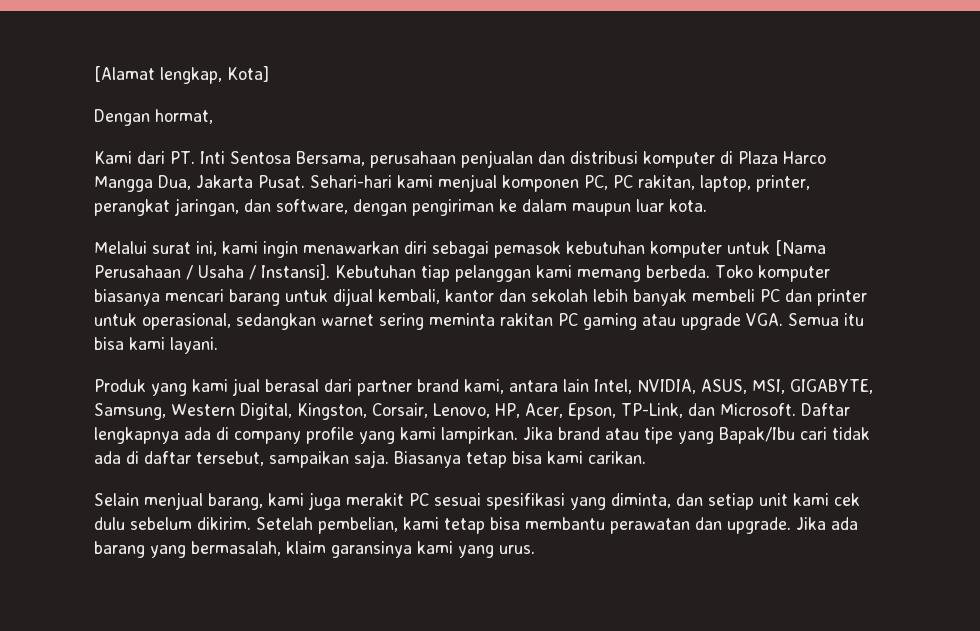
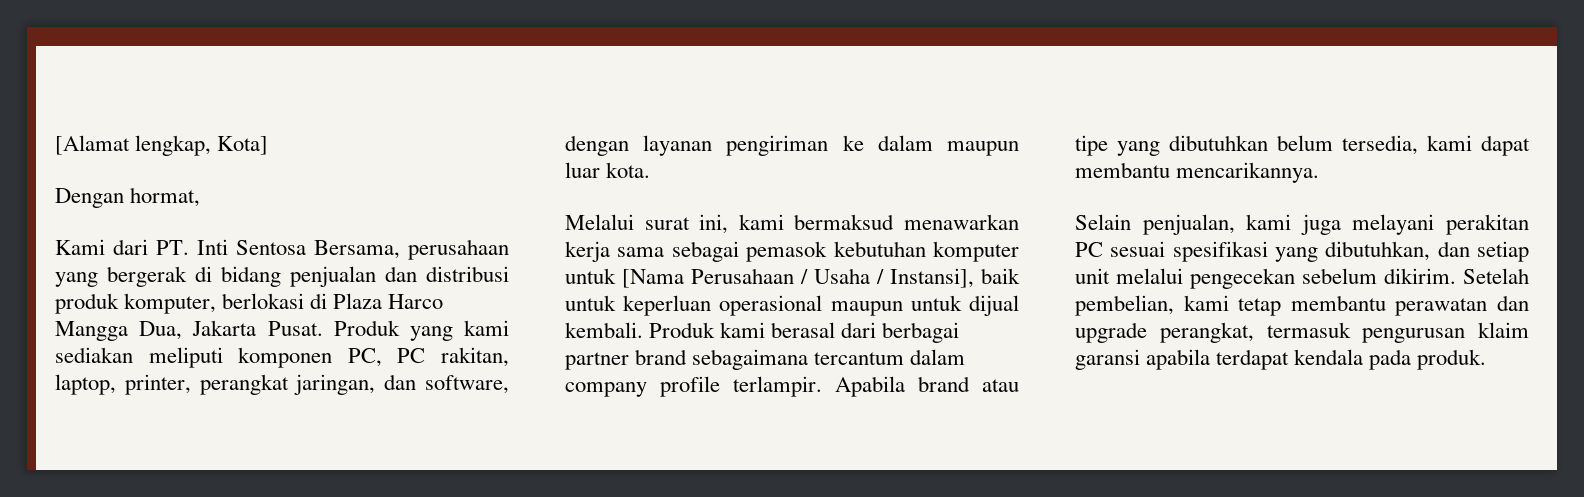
- Kami dari PT. Inti Sentosa Bersama, perusahaan penjualan dan distribusi komputer di Plaza Harco Mangga Dua, Jakarta Pusat.
+ Kami dari PT. Inti Sentosa Bersama, perusahaan yang bergerak di bidang penjualan dan distribusi produk komputer, berlokasi di Plaza Harco Mangga Dua, Jakarta Pusat.
- Sehari-hari kami menjual komponen PC, PC rakitan, laptop, printer, perangkat jaringan, dan software, dengan pengiriman ke dalam maupun luar kota.
+ Produk yang kami sediakan meliputi komponen PC, PC rakitan, laptop, printer, perangkat jaringan, dan software, dengan layanan pengiriman ke dalam maupun luar kota.
- Melalui surat ini, kami ingin menawarkan diri sebagai pemasok kebutuhan komputer untuk [Nama Perusahaan / Usaha / Instansi]. Kebutuhan tiap pelanggan kami memang berbeda. Toko komputer biasanya mencari barang untuk dijual kembali, kantor dan sekolah lebih banyak membeli PC dan printer untuk operasional, sedangkan warnet sering meminta rakitan PC gaming atau upgrade VGA. Semua itu bisa kami layani.
- Produk yang kami jual berasal dari partner brand kami, antara lain Intel, NVIDIA, ASUS, MSI, GIGABYTE, Samsung, Western Digital, Kingston, Corsair, Lenovo, HP, Acer, Epson, TP-Link, dan Microsoft. Daftar lengkapnya ada di company profile yang kami lampirkan. Jika brand atau tipe yang Bapak/Ibu cari tidak ada di daftar tersebut, sampaikan saja. Biasanya tetap bisa kami carikan.
- Selain menjual barang, kami juga merakit PC sesuai spesifikasi yang diminta, dan setiap unit kami cek dulu sebelum dikirim.
+ Melalui surat ini, kami bermaksud menawarkan kerja sama sebagai pemasok kebutuhan komputer untuk [Nama Perusahaan / Usaha / Instansi], baik untuk keperluan operasional maupun untuk dijual kembali. Produk kami berasal dari berbagai partner brand sebagaimana tercantum dalam company profile terlampir. Apabila brand atau tipe yang dibutuhkan belum tersedia, kami dapat membantu mencarikannya.
+ Selain penjualan, kami juga melayani perakitan PC sesuai spesifikasi yang dibutuhkan, dan setiap unit melalui pengecekan sebelum dikirim.
- Setelah pembelian, kami tetap bisa membantu perawatan dan upgrade. Jika ada barang yang bermasalah, klaim garansinya kami yang urus.
+ Setelah pembelian, kami tetap membantu perawatan dan upgrade perangkat, termasuk pengurusan klaim garansi apabila terdapat kendala pada produk.

